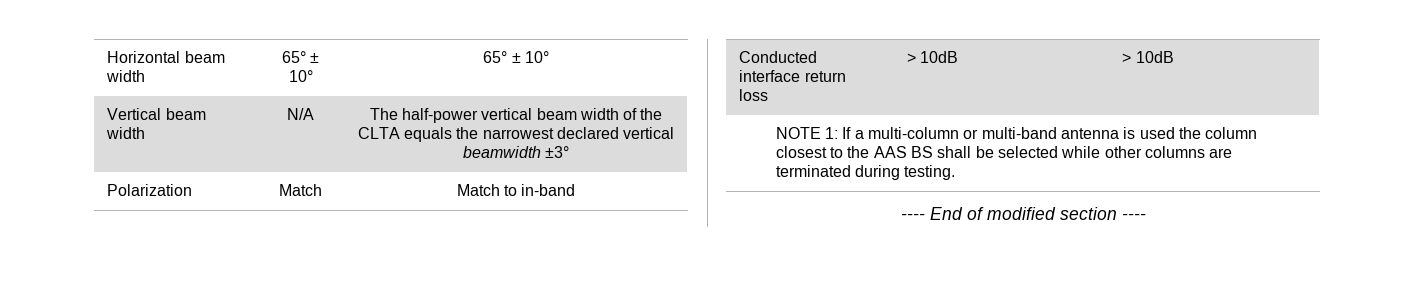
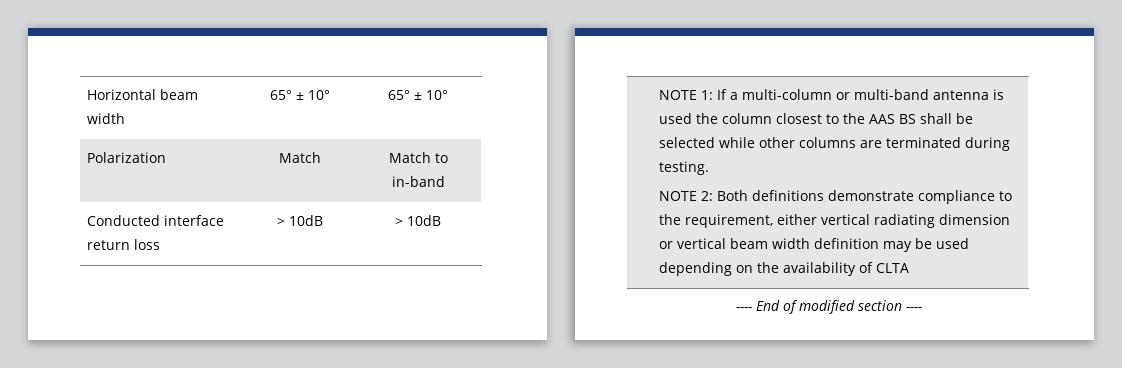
- Vertical beam width | N/A | The half-power vertical beam width of the CLTA equals the narrowest declared vertical beamwidth ±3°
+ NOTE 2: Both definitions demonstrate compliance to the requirement, either vertical radiating dimension or vertical beam width definition may be used depending on the availability of CLTA

